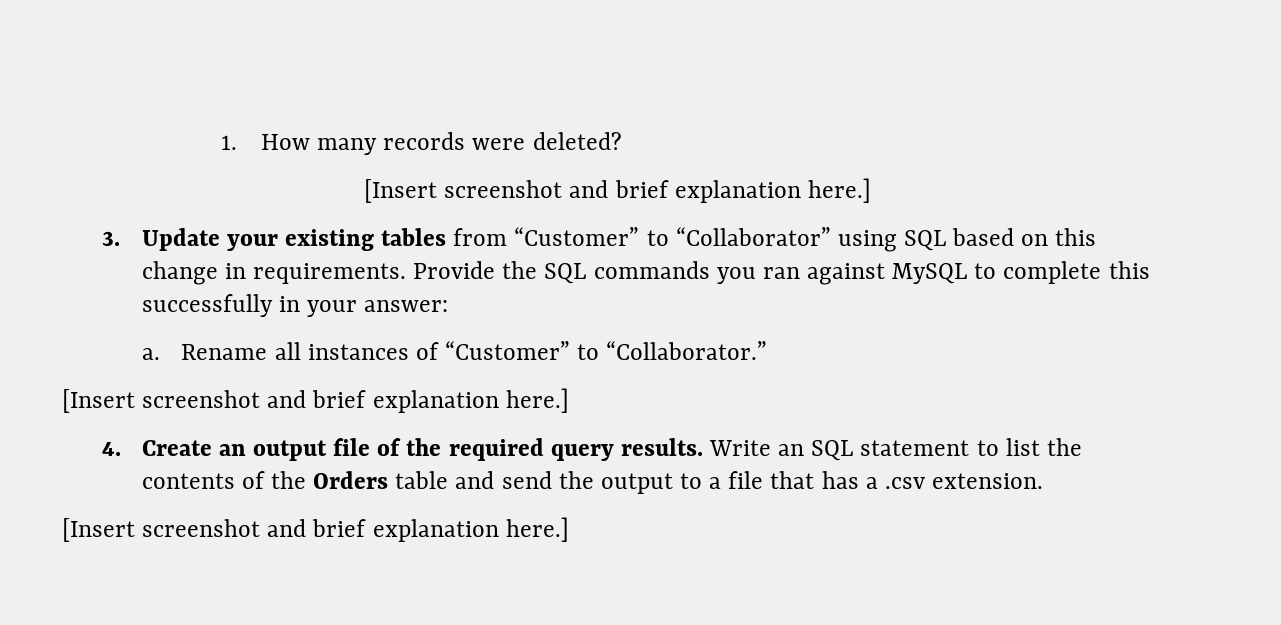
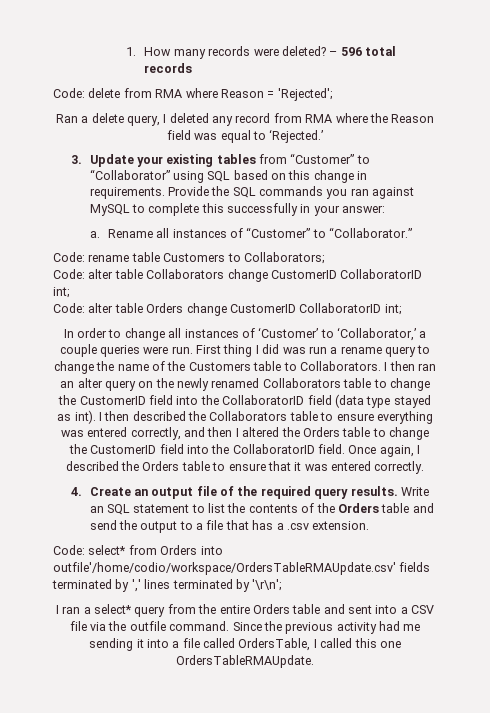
- 1. How many records were deleted?
- [Insert screenshot and brief explanation here.]
+ 1. How many records were deleted? – 596 total records
+ Code: delete from RMA where Reason = 'Rejected';
+ Ran a delete query, I deleted any record from RMA where the Reason field was equal to ‘Rejected.’
  Rename all instances of “Customer” to “Collaborator.”
- [Insert screenshot and brief explanation here.]
+ Code: rename table Customers to Collaborators;
+ Code: alter table Collaborators change CustomerID CollaboratorID int;
+ Code: alter table Orders change CustomerID CollaboratorID int;
+ In order to change all instances of ‘Customer’ to ‘Collaborator,’ a couple queries were run. First thing I did was run a rename query to change the name of the Customers table to Collaborators. I then ran an alter query on the newly renamed Collaborators table to change the CustomerID field into the CollaboratorID field (data type stayed as int). I then described the Collaborators table to ensure everything was entered correctly, and then I altered the Orders table to change the CustomerID field into the CollaboratorID field. Once again, I described the Orders table to ensure that it was entered correctly.
  Write an SQL statement to list the contents of the Orders table and send the output to a file that has a .csv extension.
- [Insert screenshot and brief explanation here.]
+ Code: select* from Orders into outfile'/home/codio/workspace/OrdersTableRMAUpdate.csv' fields terminated by ',' lines terminated by '\r\n';
+ I ran a select* query from the entire Orders table and sent into a CSV file via the outfile command. Since the previous activity had me sending it into a file called OrdersTable, I called this one OrdersTableRMAUpdate.

